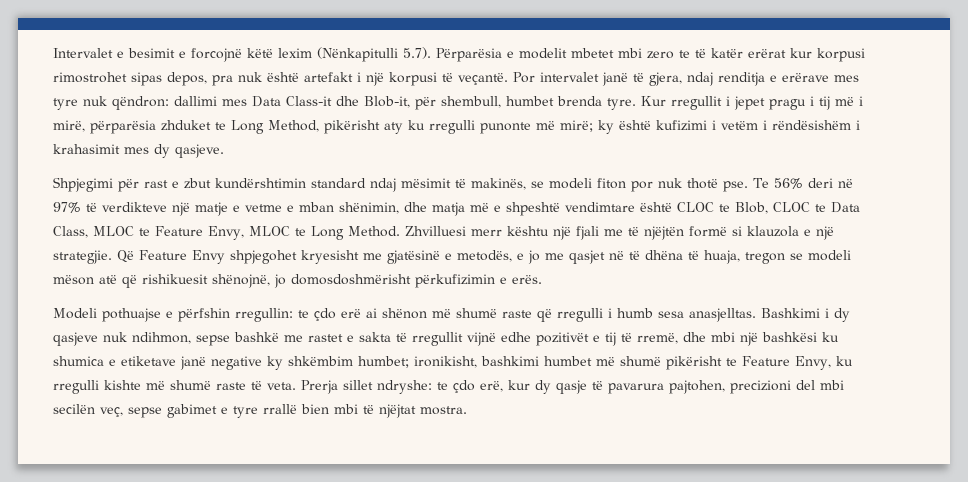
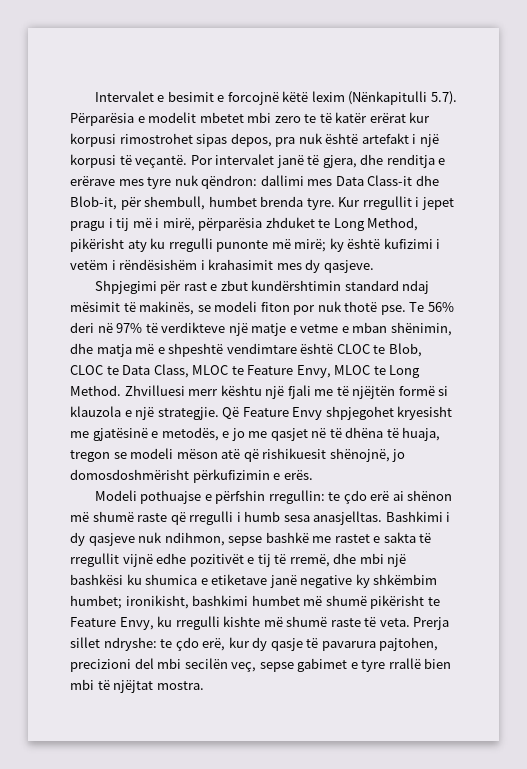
- Por intervalet janë të gjera, ndaj renditja e erërave mes tyre nuk qëndron: dallimi mes Data Class-it dhe Blob-it, për shembull, humbet brenda tyre.
+ Por intervalet janë të gjera, dhe renditja e erërave mes tyre nuk qëndron: dallimi mes Data Class-it dhe Blob-it, për shembull, humbet brenda tyre.

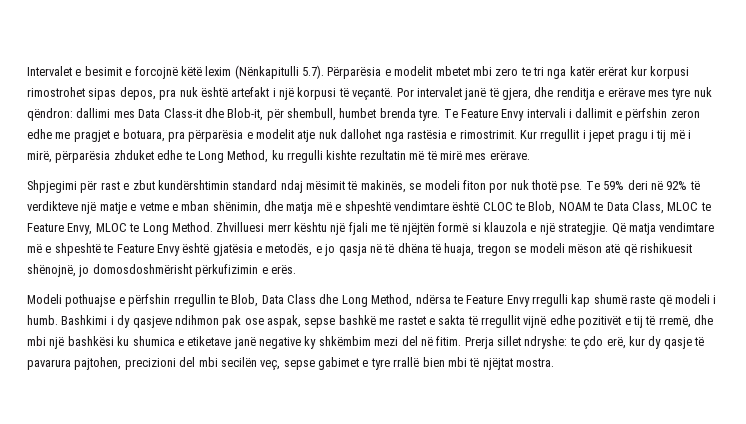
- Intervalet e besimit e forcojnë këtë lexim (Nënkapitulli 5.7). Përparësia e modelit mbetet mbi zero te të katër erërat kur korpusi rimostrohet sipas depos, pra nuk është artefakt i një korpusi të veçantë.
+ Intervalet e besimit e forcojnë këtë lexim (Nënkapitulli 5.7). Përparësia e modelit mbetet mbi zero te tri nga katër erërat kur korpusi rimostrohet sipas depos, pra nuk është artefakt i një korpusi të veçantë.
+ Te Feature Envy intervali i dallimit e përfshin zeron edhe me pragjet e botuara, pra përparësia e modelit atje nuk dallohet nga rastësia e rimostrimit.
- Kur rregullit i jepet pragu i tij më i mirë, përparësia zhduket te Long Method, pikërisht aty ku rregulli punonte më mirë; ky është kufizimi i vetëm i rëndësishëm i krahasimit mes dy qasjeve.
+ Kur rregullit i jepet pragu i tij më i mirë, përparësia zhduket edhe te Long Method, ku rregulli kishte rezultatin më të mirë mes erërave.
- Te 56% deri në 97% të verdikteve një matje e vetme e mban shënimin, dhe matja më e shpeshtë vendimtare është CLOC te Blob, CLOC te Data Class, MLOC te Feature Envy, MLOC te Long Method.
+ Te 59% deri në 92% të verdikteve një matje e vetme e mban shënimin, dhe matja më e shpeshtë vendimtare është CLOC te Blob, NOAM te Data Class, MLOC te Feature Envy, MLOC te Long Method.
- Që Feature Envy shpjegohet kryesisht me gjatësinë e metodës, e jo me qasjet në të dhëna të huaja, tregon se modeli mëson atë që rishikuesit shënojnë, jo domosdoshmërisht përkufizimin e erës.
+ Që matja vendimtare më e shpeshtë te Feature Envy është gjatësia e metodës, e jo qasja në të dhëna të huaja, tregon se modeli mëson atë që rishikuesit shënojnë, jo domosdoshmërisht përkufizimin e erës.
- Modeli pothuajse e përfshin rregullin: te çdo erë ai shënon më shumë raste që rregulli i humb sesa anasjelltas. Bashkimi i dy qasjeve nuk ndihmon, sepse bashkë me rastet e sakta të rregullit vijnë edhe pozitivët e tij të rremë, dhe mbi një bashkësi ku shumica e etiketave janë negative ky shkëmbim humbet; ironikisht, bashkimi humbet më shumë pikërisht te Feature Envy, ku rregulli kishte më shumë raste të veta.
+ Modeli pothuajse e përfshin rregullin te Blob, Data Class dhe Long Method, ndërsa te Feature Envy rregulli kap shumë raste që modeli i humb. Bashkimi i dy qasjeve ndihmon pak ose aspak, sepse bashkë me rastet e sakta të rregullit vijnë edhe pozitivët e tij të rremë, dhe mbi një bashkësi ku shumica e etiketave janë negative ky shkëmbim mezi del në fitim.

